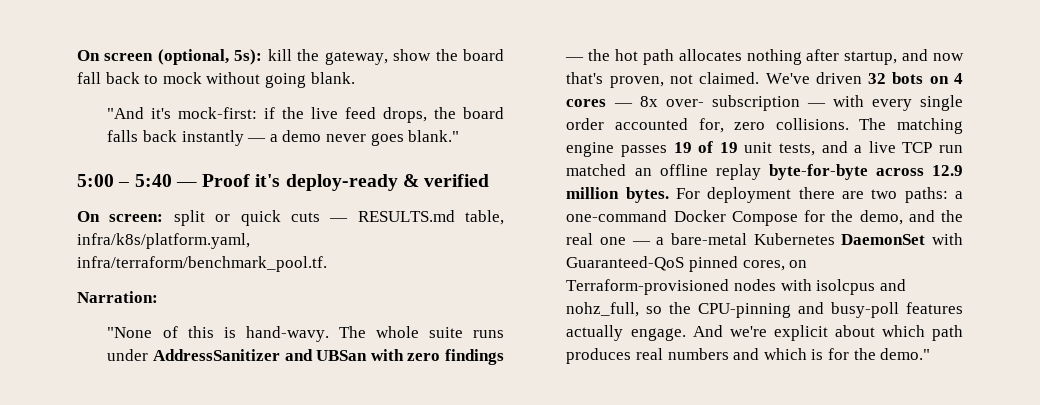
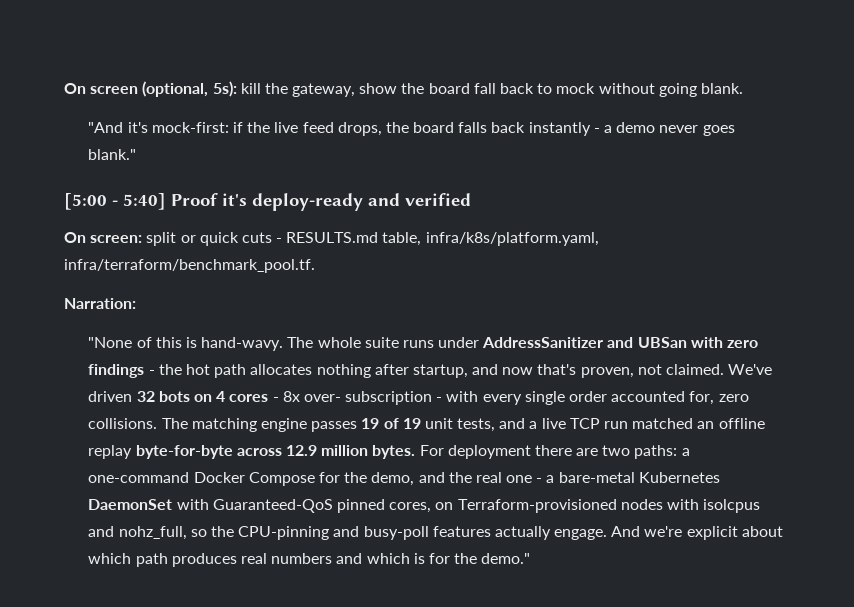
- "And it's mock-first: if the live feed drops, the board falls back instantly — a demo never goes blank."
+ "And it's mock-first: if the live feed drops, the board falls back instantly - a demo never goes blank."
- 5:00 – 5:40 — Proof it's deploy-ready & verified
+ [5:00 - 5:40] Proof it's deploy-ready and verified
- On screen: split or quick cuts — RESULTS.md table, infra/k8s/platform.yaml, infra/terraform/benchmark_pool.tf.
+ On screen: split or quick cuts - RESULTS.md table, infra/k8s/platform.yaml, infra/terraform/benchmark_pool.tf.
- The whole suite runs under AddressSanitizer and UBSan with zero findings — the hot path allocates nothing after startup, and now that's proven, not claimed.
+ The whole suite runs under AddressSanitizer and UBSan with zero findings - the hot path allocates nothing after startup, and now that's proven, not claimed.
- We've driven 32 bots on 4 cores — 8x over- subscription — with every single order accounted for, zero collisions.
+ We've driven 32 bots on 4 cores - 8x over- subscription - with every single order accounted for, zero collisions.
- For deployment there are two paths: a one-command Docker Compose for the demo, and the real one — a bare-metal Kubernetes DaemonSet with Guaranteed-QoS pinned cores, on Terraform-provisioned nodes with isolcpus and nohz_full, so the CPU-pinning and busy-poll features actually engage.
+ For deployment there are two paths: a one-command Docker Compose for the demo, and the real one - a bare-metal Kubernetes DaemonSet with Guaranteed-QoS pinned cores, on Terraform-provisioned nodes with isolcpus and nohz_full, so the CPU-pinning and busy-poll features actually engage.

